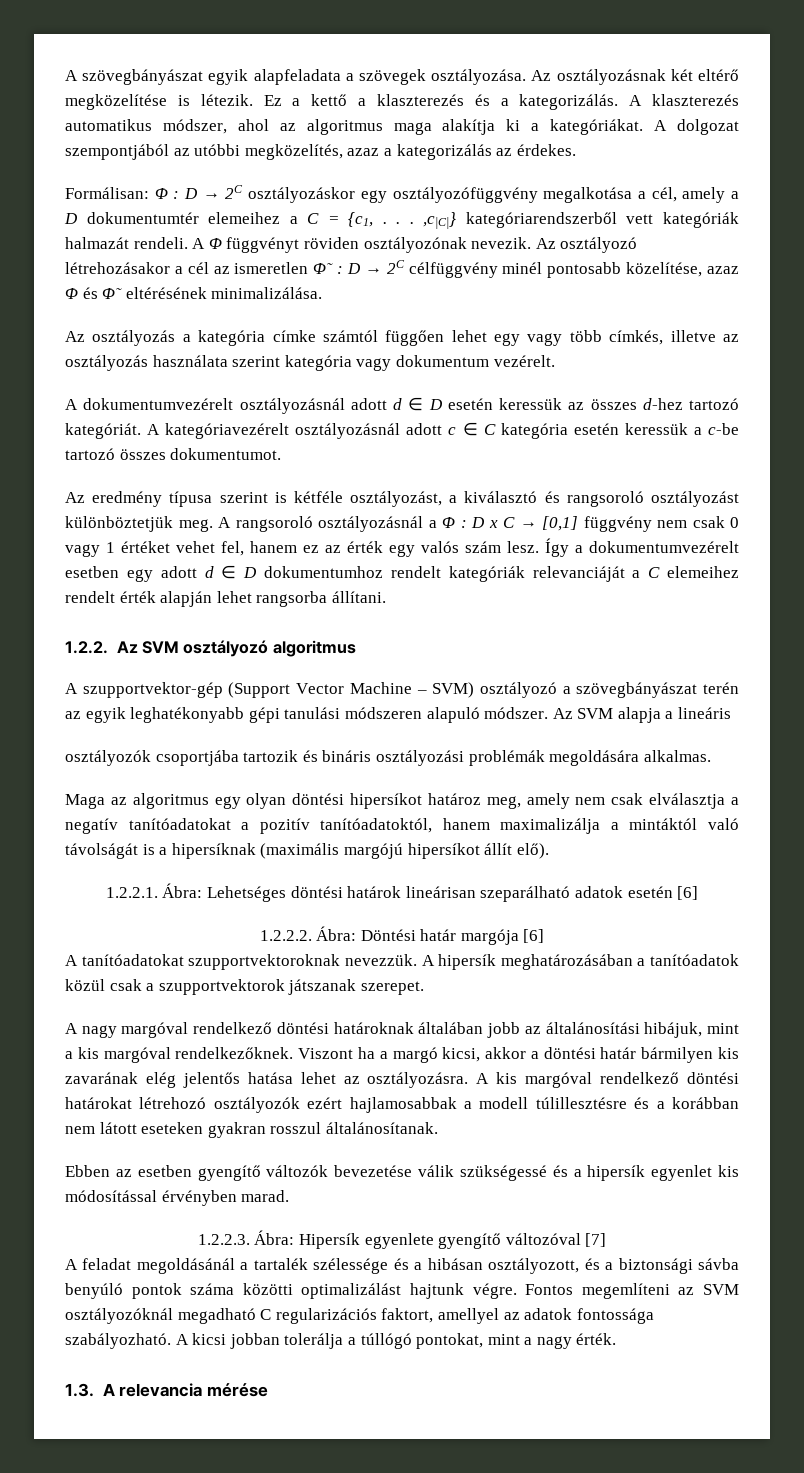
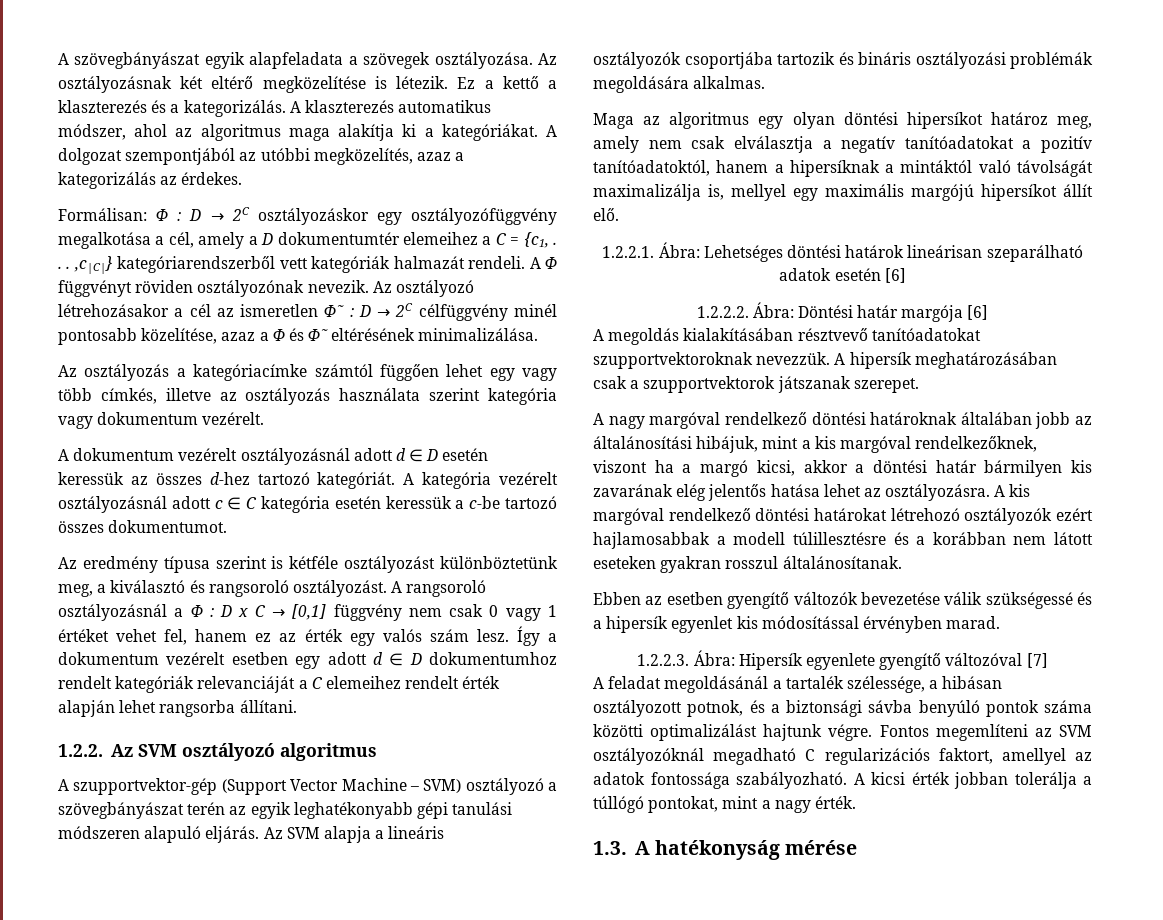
- Az osztályozó létrehozásakor a cél az ismeretlen Φ˜ : D → 2C célfüggvény minél pontosabb közelítése, azaz Φ és Φ˜ eltérésének minimalizálása.
+ Az osztályozó létrehozásakor a cél az ismeretlen Φ˜ : D → 2C célfüggvény minél pontosabb közelítése, azaz a Φ és Φ˜ eltérésének minimalizálása.
- Az osztályozás a kategória címke számtól függően lehet egy vagy több címkés, illetve az osztályozás használata szerint kategória vagy dokumentum vezérelt.
+ Az osztályozás a kategóriacímke számtól függően lehet egy vagy több címkés, illetve az osztályozás használata szerint kategória vagy dokumentum vezérelt.
- A dokumentumvezérelt osztályozásnál adott d ∈ D esetén keressük az összes d-hez tartozó kategóriát.
+ A dokumentum vezérelt osztályozásnál adott d ∈ D esetén keressük az összes d-hez tartozó kategóriát.
- A kategóriavezérelt osztályozásnál adott c ∈ C kategória esetén keressük a c-be tartozó összes dokumentumot.
+ A kategória vezérelt osztályozásnál adott c ∈ C kategória esetén keressük a c-be tartozó összes dokumentumot.
- Az eredmény típusa szerint is kétféle osztályozást, a kiválasztó és rangsoroló osztályozást különböztetjük meg.
+ Az eredmény típusa szerint is kétféle osztályozást különböztetünk meg, a kiválasztó és rangsoroló osztályozást.
- Így a dokumentumvezérelt esetben egy adott d ∈ D dokumentumhoz rendelt kategóriák relevanciáját a C elemeihez rendelt érték alapján lehet rangsorba állítani.
+ Így a dokumentum vezérelt esetben egy adott d ∈ D dokumentumhoz rendelt kategóriák relevanciáját a C elemeihez rendelt érték alapján lehet rangsorba állítani.
- A szupportvektor-gép (Support Vector Machine – SVM) osztályozó a szövegbányászat terén az egyik leghatékonyabb gépi tanulási módszeren alapuló módszer.
+ A szupportvektor-gép (Support Vector Machine – SVM) osztályozó a szövegbányászat terén az egyik leghatékonyabb gépi tanulási módszeren alapuló eljárás.
- Maga az algoritmus egy olyan döntési hipersíkot határoz meg, amely nem csak elválasztja a negatív tanítóadatokat a pozitív tanítóadatoktól, hanem maximalizálja a mintáktól való távolságát is a hipersíknak (maximális margójú hipersíkot állít elő).
+ Maga az algoritmus egy olyan döntési hipersíkot határoz meg, amely nem csak elválasztja a negatív tanítóadatokat a pozitív tanítóadatoktól, hanem a hipersíknak a mintáktól való távolságát maximalizálja is, mellyel egy maximális margójú hipersíkot állít elő.
- A tanítóadatokat szupportvektoroknak nevezzük.
+ A megoldás kialakításában résztvevő tanítóadatokat szupportvektoroknak nevezzük.
- A hipersík meghatározásában a tanítóadatok közül csak a szupportvektorok játszanak szerepet.
+ A hipersík meghatározásában csak a szupportvektorok játszanak szerepet.
- A nagy margóval rendelkező döntési határoknak általában jobb az általánosítási hibájuk, mint a kis margóval rendelkezőknek. Viszont ha a margó kicsi, akkor a döntési határ bármilyen kis zavarának elég jelentős hatása lehet az osztályozásra.
+ A nagy margóval rendelkező döntési határoknak általában jobb az általánosítási hibájuk, mint a kis margóval rendelkezőknek, viszont ha a margó kicsi, akkor a döntési határ bármilyen kis zavarának elég jelentős hatása lehet az osztályozásra.
- A feladat megoldásánál a tartalék szélessége és a hibásan osztályozott, és a biztonsági sávba benyúló pontok száma közötti optimalizálást hajtunk végre.
+ A feladat megoldásánál a tartalék szélessége, a hibásan osztályozott potnok, és a biztonsági sávba benyúló pontok száma közötti optimalizálást hajtunk végre.
- A kicsi jobban tolerálja a túllógó pontokat, mint a nagy érték.
+ A kicsi érték jobban tolerálja a túllógó pontokat, mint a nagy érték.
- 1.3. A relevancia mérése
+ 1.3. A hatékonyság mérése

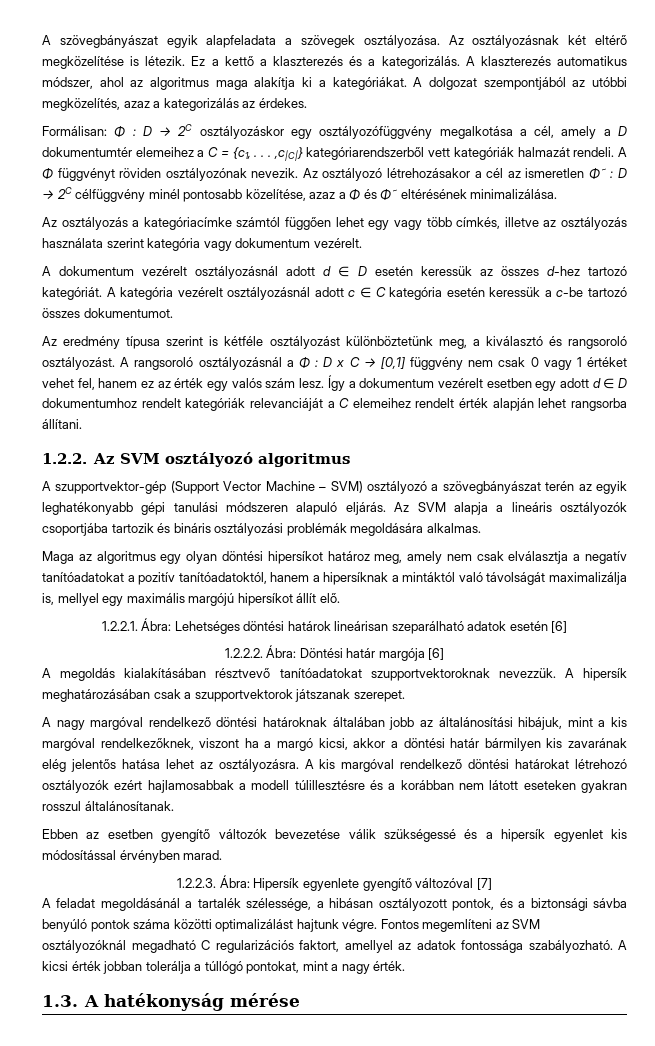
- Az SVM alapja a lineáris
- osztályozók csoportjába tartozik és bináris osztályozási problémák megoldására alkalmas.
+ Az SVM alapja a lineáris osztályozók csoportjába tartozik és bináris osztályozási problémák megoldására alkalmas.
- A feladat megoldásánál a tartalék szélessége, a hibásan osztályozott potnok, és a biztonsági sávba benyúló pontok száma közötti optimalizálást hajtunk végre.
+ A feladat megoldásánál a tartalék szélessége, a hibásan osztályozott pontok, és a biztonsági sávba benyúló pontok száma közötti optimalizálást hajtunk végre.

